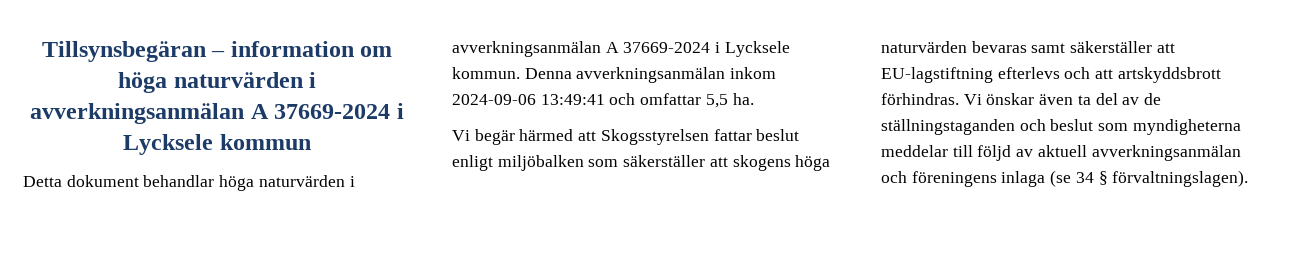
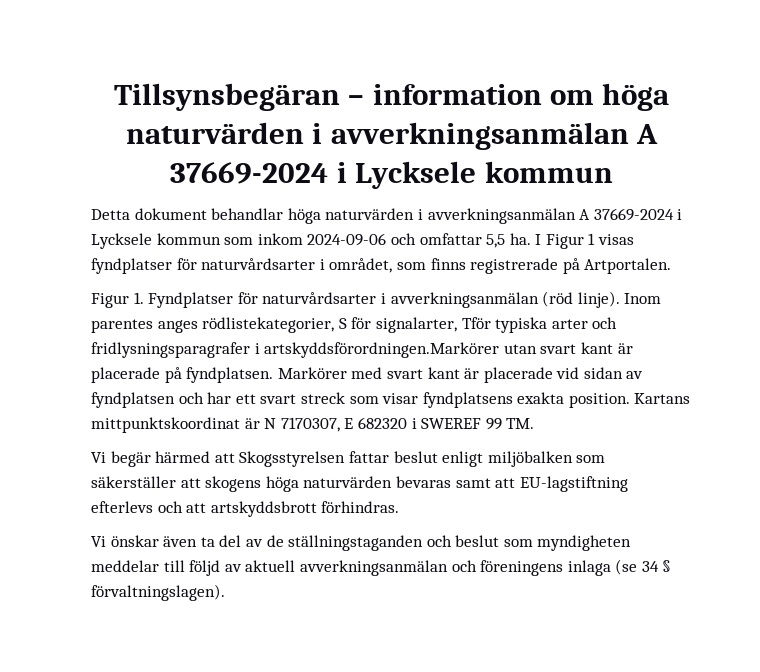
- Detta dokument behandlar höga naturvärden i avverkningsanmälan A 37669-2024 i Lycksele kommun. Denna avverkningsanmälan inkom 2024-09-06 13:49:41 och omfattar 5,5 ha.
+ Detta dokument behandlar höga naturvärden i avverkningsanmälan A 37669-2024 i Lycksele kommun som inkom 2024-09-06 och omfattar 5,5 ha. I Figur 1 visas fyndplatser för naturvårdsarter i området, som finns registrerade på Artportalen.
+ Figur 1. Fyndplatser för naturvårdsarter i avverkningsanmälan (röd linje). Inom parentes anges rödlistekategorier, S för signalarter, Tför typiska arter och fridlysningsparagrafer i artskyddsförordningen.Markörer utan svart kant är placerade på fyndplatsen. Markörer med svart kant är placerade vid sidan av fyndplatsen och har ett svart streck som visar fyndplatsens exakta position. Kartans mittpunktskoordinat är N 7170307, E 682320 i SWEREF 99 TM.
- Vi begär härmed att Skogsstyrelsen fattar beslut enligt miljöbalken som säkerställer att skogens höga naturvärden bevaras samt säkerställer att EU-lagstiftning efterlevs och att artskyddsbrott förhindras. Vi önskar även ta del av de ställningstaganden och beslut som myndigheterna meddelar till följd av aktuell avverkningsanmälan och föreningens inlaga (se 34 § förvaltningslagen).
+ Vi begär härmed att Skogsstyrelsen fattar beslut enligt miljöbalken som säkerställer att skogens höga naturvärden bevaras samt att EU-lagstiftning efterlevs och att artskyddsbrott förhindras.
+ Vi önskar även ta del av de ställningstaganden och beslut som myndigheten meddelar till följd av aktuell avverkningsanmälan och föreningens inlaga (se 34 § förvaltningslagen).

